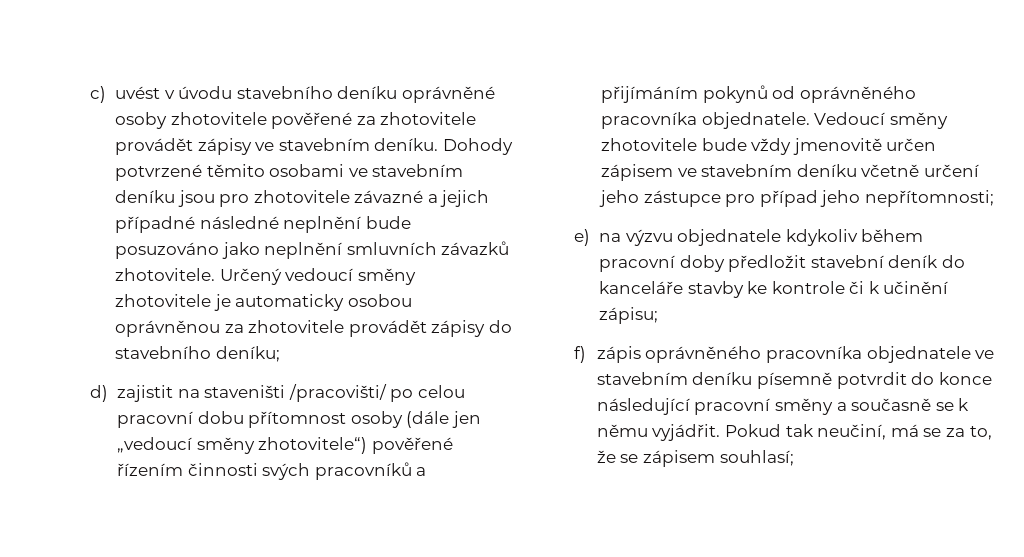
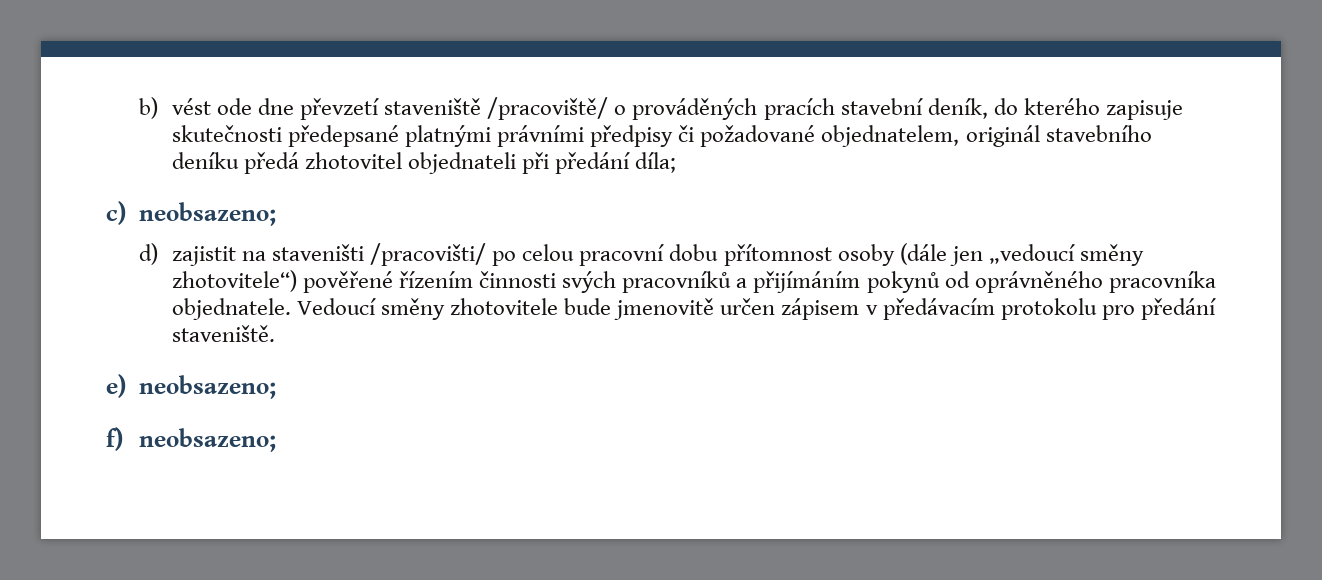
- c) uvést v úvodu stavebního deníku oprávněné osoby zhotovitele pověřené za zhotovitele provádět zápisy ve stavebním deníku. Dohody potvrzené těmito osobami ve stavebním deníku jsou pro zhotovitele závazné a jejich případné následné neplnění bude posuzováno jako neplnění smluvních závazků zhotovitele. Určený vedoucí směny zhotovitele je automaticky osobou oprávněnou za zhotovitele provádět zápisy do stavebního deníku;
+ b) vést ode dne převzetí staveniště /pracoviště/ o prováděných pracích stavební deník, do kterého zapisuje skutečnosti předepsané platnými právními předpisy či požadované objednatelem, originál stavebního deníku předá zhotovitel objednateli při předání díla;
+ c) neobsazeno;
- Vedoucí směny zhotovitele bude vždy jmenovitě určen zápisem ve stavebním deníku včetně určení jeho zástupce pro případ jeho nepřítomnosti;
- e) na výzvu objednatele kdykoliv během pracovní doby předložit stavební deník do kanceláře stavby ke kontrole či k učinění zápisu;
- f) zápis oprávněného pracovníka objednatele ve stavebním deníku písemně potvrdit do konce následující pracovní směny a současně se k němu vyjádřit. Pokud tak neučiní, má se za to, že se zápisem souhlasí;
+ Vedoucí směny zhotovitele bude jmenovitě určen zápisem v předávacím protokolu pro předání staveniště.
+ e) neobsazeno;
+ f) neobsazeno;

